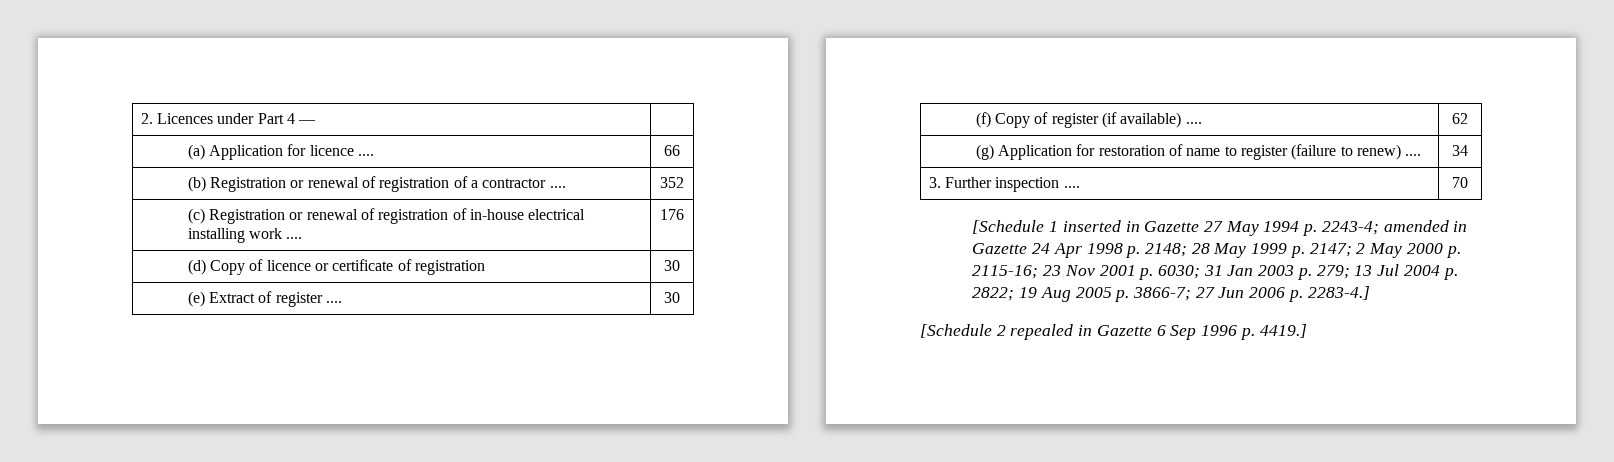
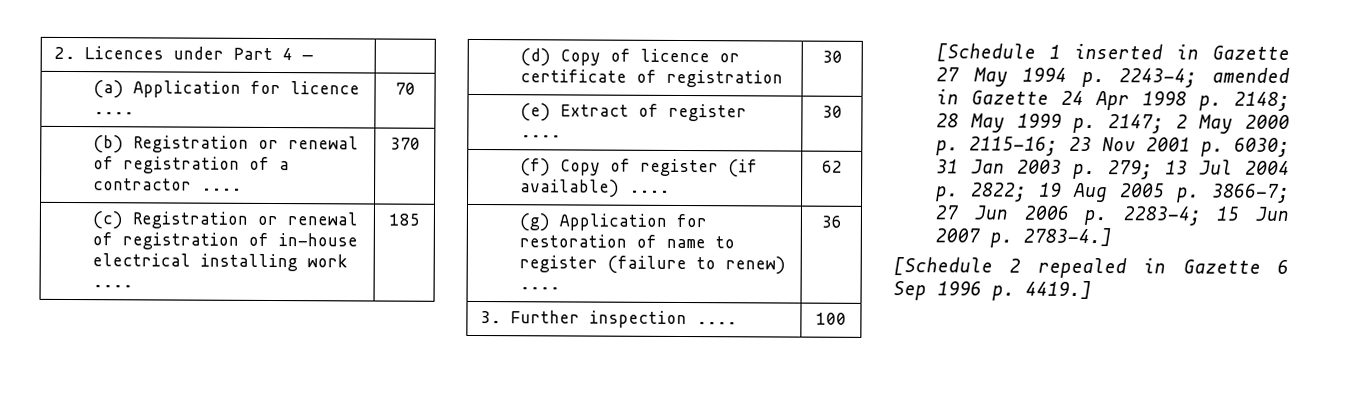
- (a) Application for licence .... | 66
+ (a) Application for licence .... | 70
- (b) Registration or renewal of registration of a contractor .... | 352
+ (b) Registration or renewal of registration of a contractor .... | 370
- (c) Registration or renewal of registration of in-house electrical installing work .... | 176
+ (c) Registration or renewal of registration of in-house electrical installing work .... | 185
- (g) Application for restoration of name to register (failure to renew) .... | 34
+ (g) Application for restoration of name to register (failure to renew) .... | 36
- 3. Further inspection .... | 70
+ 3. Further inspection .... | 100
- [Schedule 1 inserted in Gazette 27 May 1994 p. 2243-4; amended in Gazette 24 Apr 1998 p. 2148; 28 May 1999 p. 2147; 2 May 2000 p. 2115-16; 23 Nov 2001 p. 6030; 31 Jan 2003 p. 279; 13 Jul 2004 p. 2822; 19 Aug 2005 p. 3866-7; 27 Jun 2006 p. 2283-4.]
+ [Schedule 1 inserted in Gazette 27 May 1994 p. 2243-4; amended in Gazette 24 Apr 1998 p. 2148; 28 May 1999 p. 2147; 2 May 2000 p. 2115-16; 23 Nov 2001 p. 6030; 31 Jan 2003 p. 279; 13 Jul 2004 p. 2822; 19 Aug 2005 p. 3866-7; 27 Jun 2006 p. 2283-4; 15 Jun 2007 p. 2783-4.]

